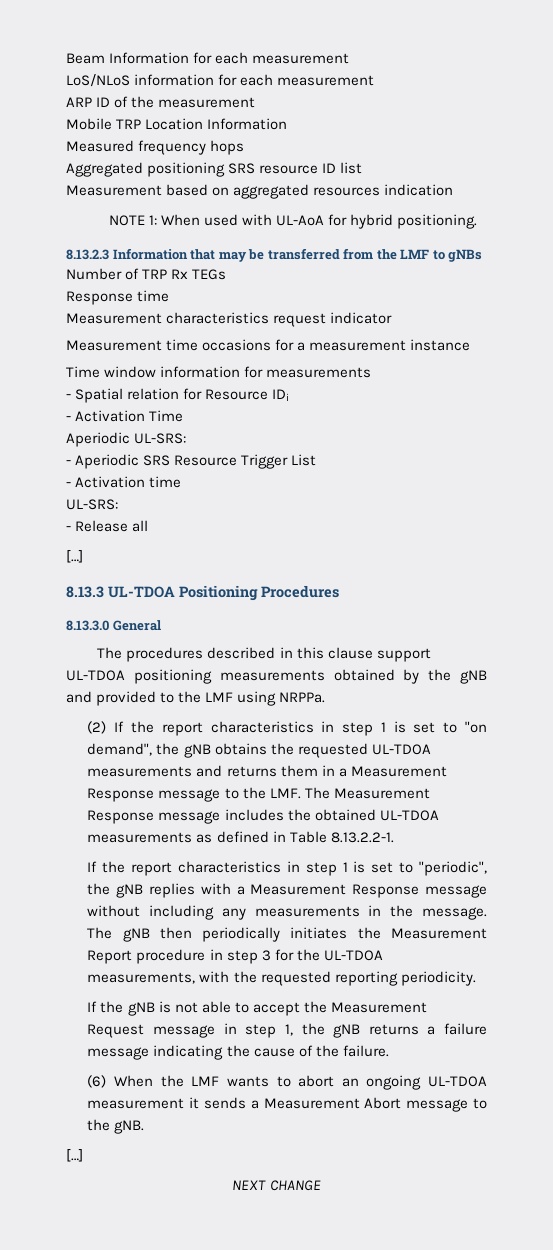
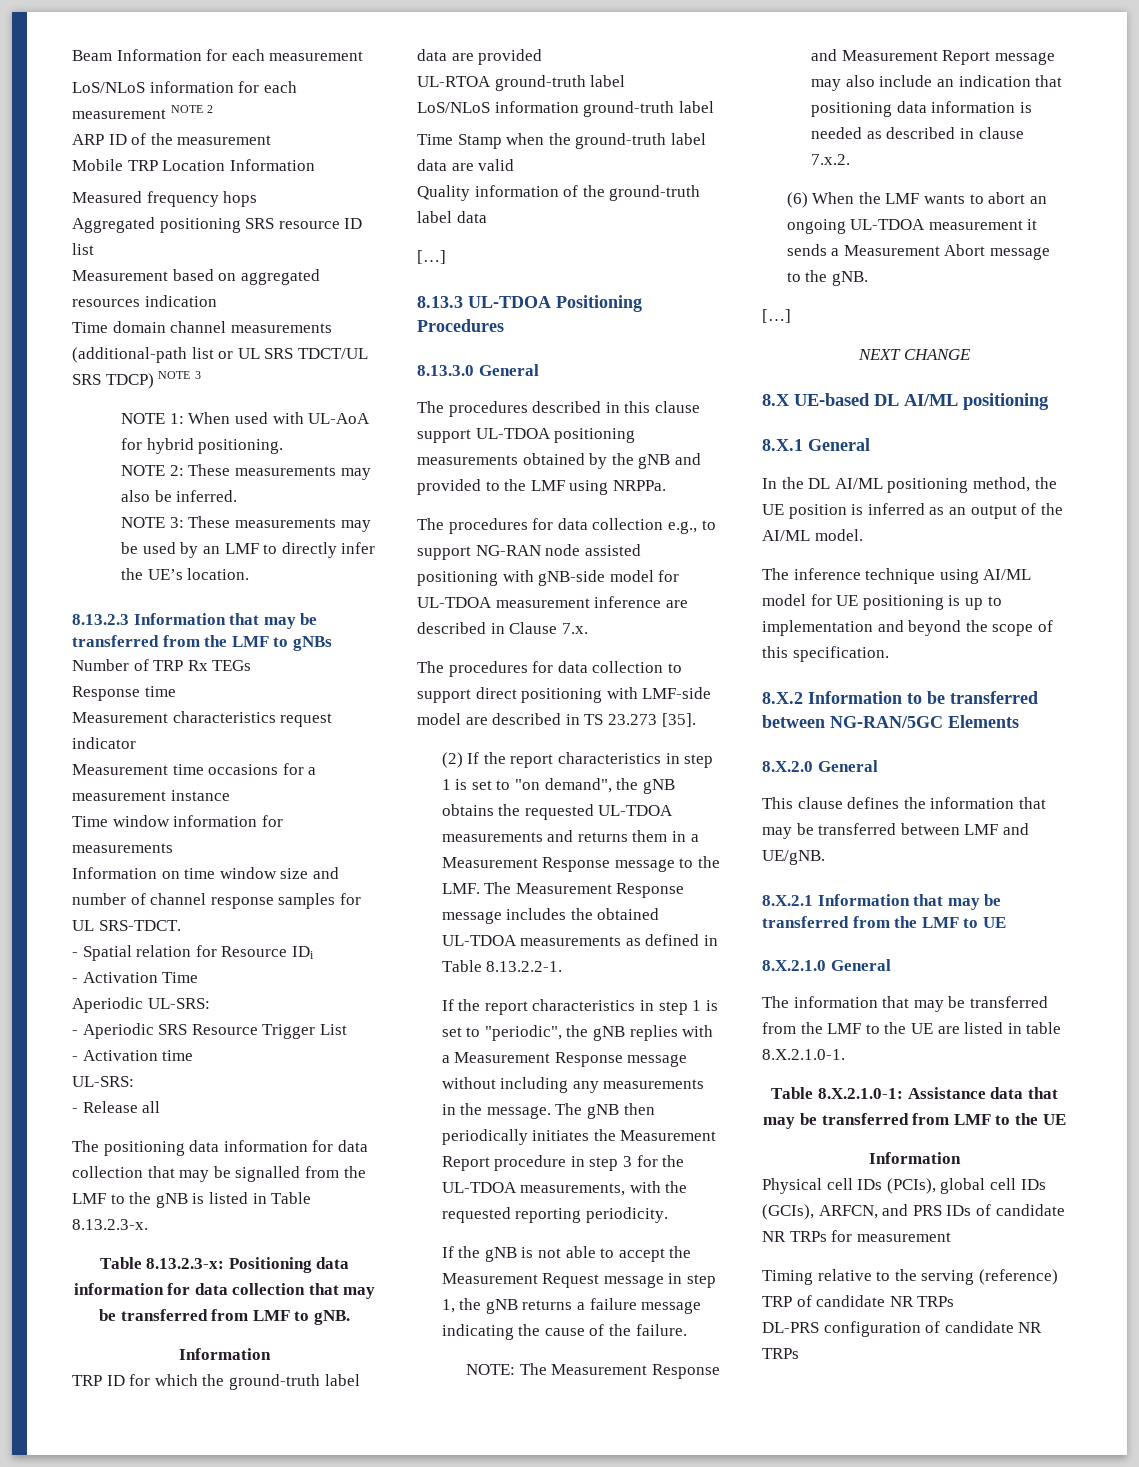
- LoS/NLoS information for each measurement
+ LoS/NLoS information for each measurement NOTE 2
+ Time domain channel measurements (additional-path list or UL SRS TDCT/UL SRS TDCP) NOTE 3
+ NOTE 2: These measurements may also be inferred.
+ NOTE 3: These measurements may be used by an LMF to directly infer the UE’s location.
+ Information on time window size and number of channel response samples for UL SRS-TDCT.
+ The positioning data information for data collection that may be signalled from the LMF to the gNB is listed in Table 8.13.2.3-x.
+ Table 8.13.2.3-x: Positioning data information for data collection that may be transferred from LMF to gNB.
+ Information
+ TRP ID for which the ground-truth label data are provided
+ UL-RTOA ground-truth label
+ LoS/NLoS information ground-truth label
+ Time Stamp when the ground-truth label data are valid
+ Quality information of the ground-truth label data
+ The procedures for data collection e.g., to support NG-RAN node assisted positioning with gNB-side model for UL-TDOA measurement inference are described in Clause 7.x.
+ The procedures for data collection to support direct positioning with LMF-side model are described in TS 23.273 [35].
+ NOTE: The Measurement Response and Measurement Report message may also include an indication that positioning data information is needed as described in clause 7.x.2.
+ 8.X UE-based DL AI/ML positioning
+ 8.X.1 General
+ In the DL AI/ML positioning method, the UE position is inferred as an output of the AI/ML model.
+ The inference technique using AI/ML model for UE positioning is up to implementation and beyond the scope of this specification.
+ 8.X.2 Information to be transferred between NG-RAN/5GC Elements
+ 8.X.2.0 General
+ This clause defines the information that may be transferred between LMF and UE/gNB.
+ 8.X.2.1 Information that may be transferred from the LMF to UE
+ 8.X.2.1.0 General
+ The information that may be transferred from the LMF to the UE are listed in table 8.X.2.1.0-1.
+ Table 8.X.2.1.0-1: Assistance data that may be transferred from LMF to the UE
+ Information
+ Physical cell IDs (PCIs), global cell IDs (GCIs), ARFCN, and PRS IDs of candidate NR TRPs for measurement
+ Timing relative to the serving (reference) TRP of candidate NR TRPs
+ DL-PRS configuration of candidate NR TRPs

